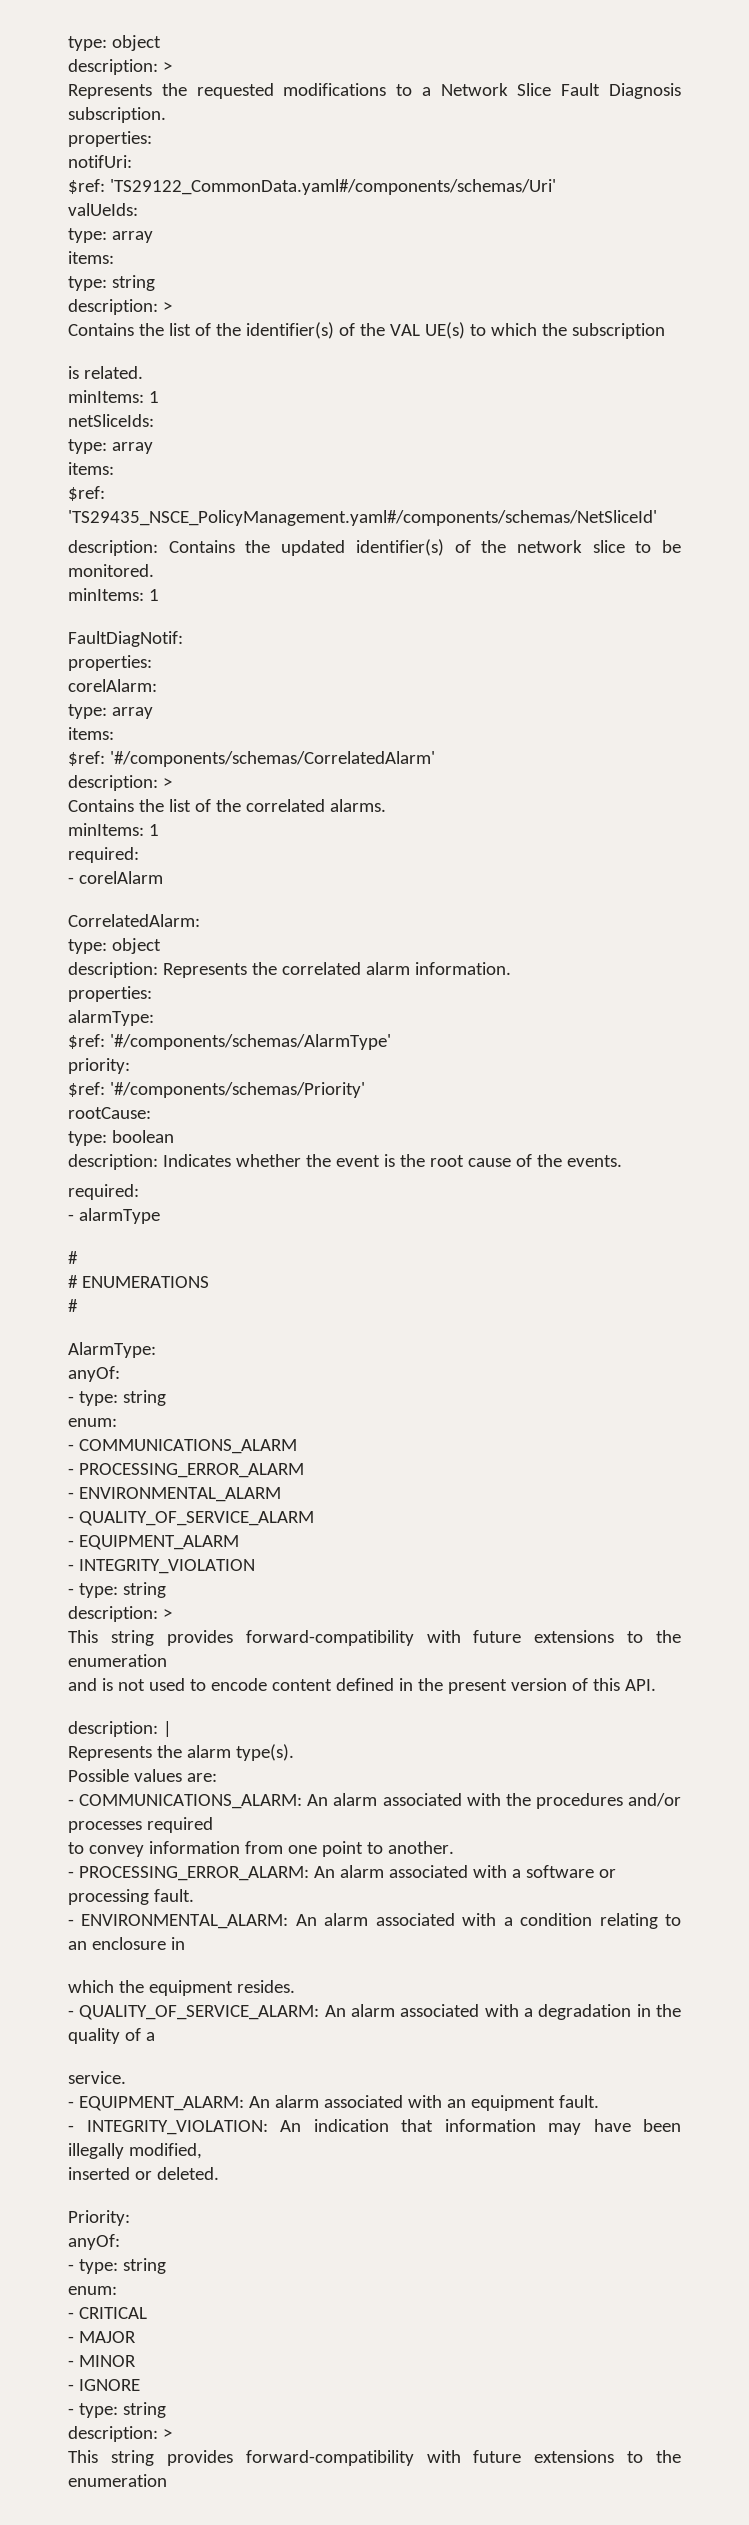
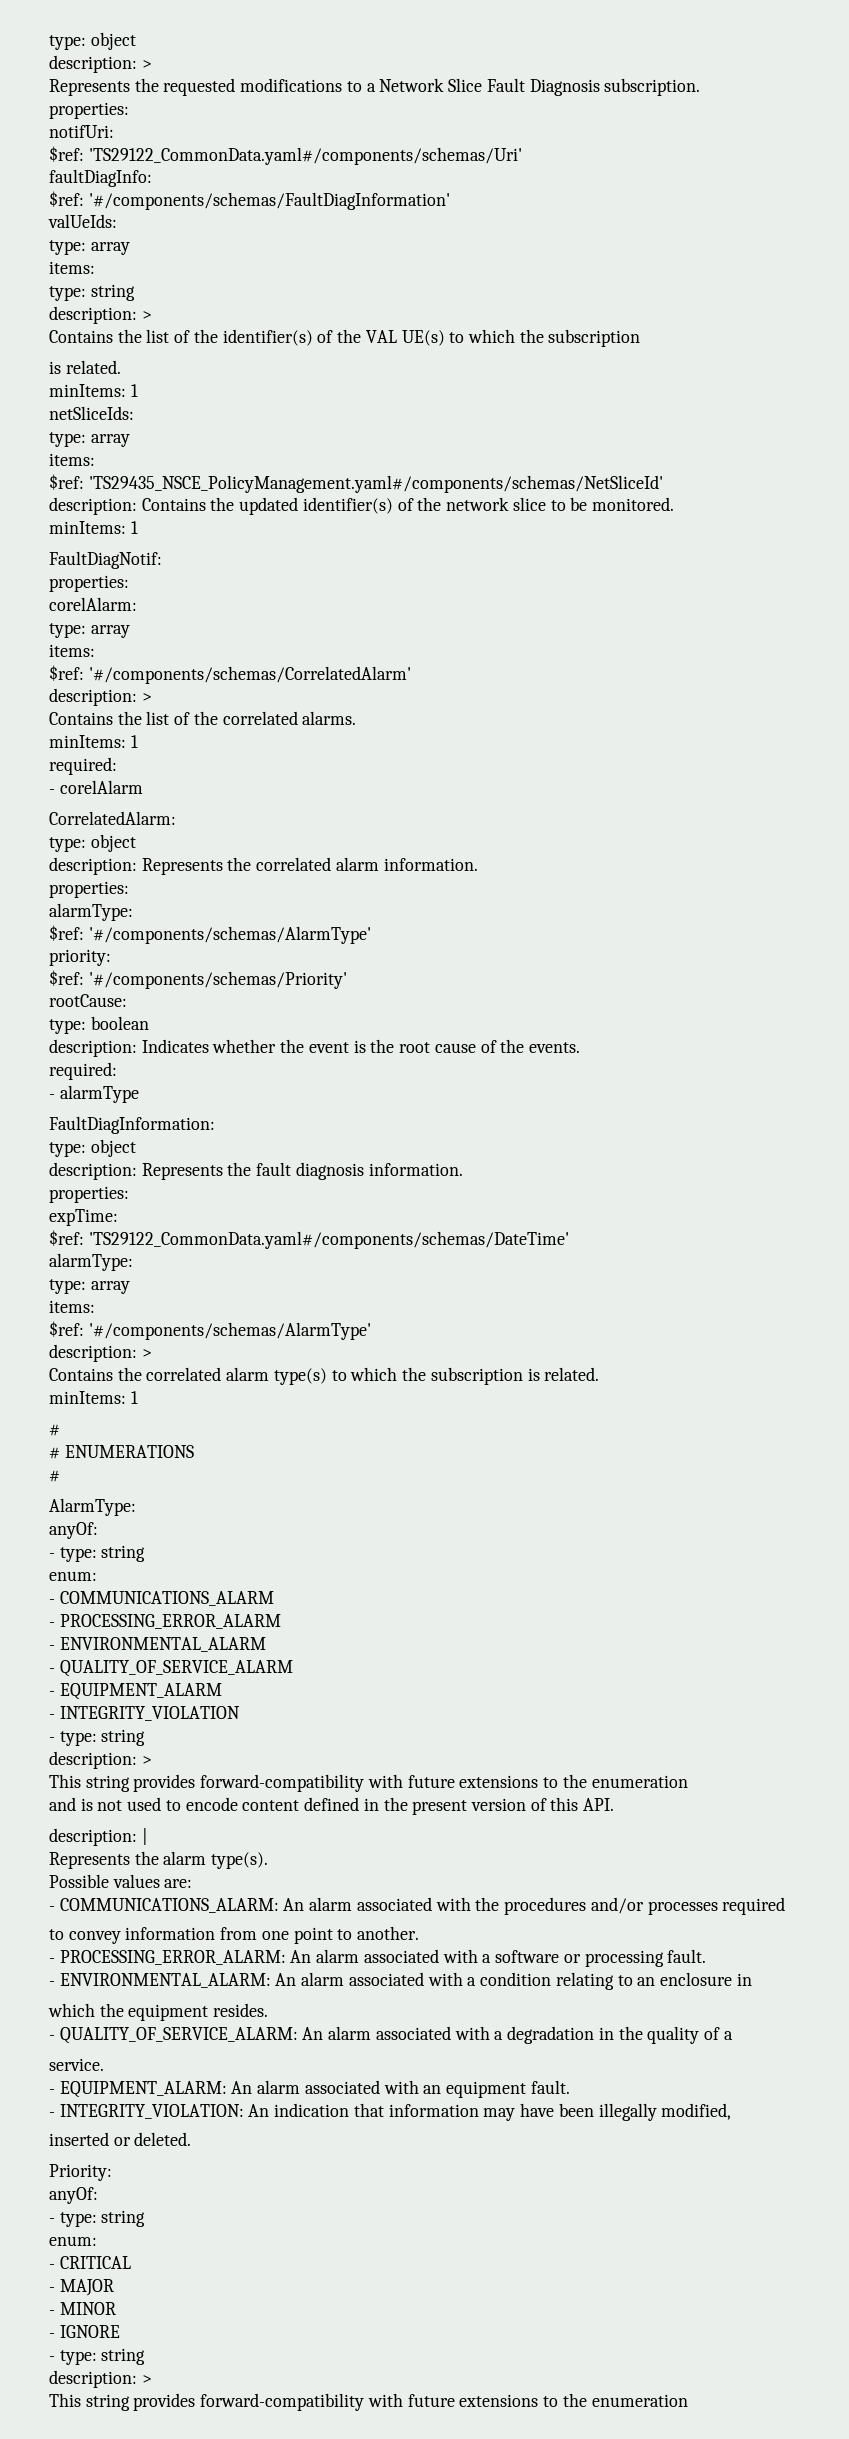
+ faultDiagInfo:
+ $ref: '#/components/schemas/FaultDiagInformation'
+ FaultDiagInformation:
+ type: object
+ description: Represents the fault diagnosis information.
+ properties:
+ expTime:
+ $ref: 'TS29122_CommonData.yaml#/components/schemas/DateTime'
+ alarmType:
+ type: array
+ items:
+ $ref: '#/components/schemas/AlarmType'
+ description: >
+ Contains the correlated alarm type(s) to which the subscription is related.
+ minItems: 1

